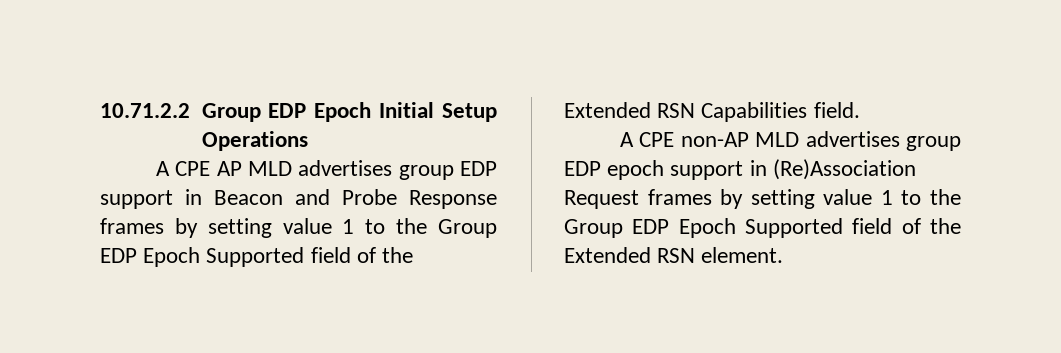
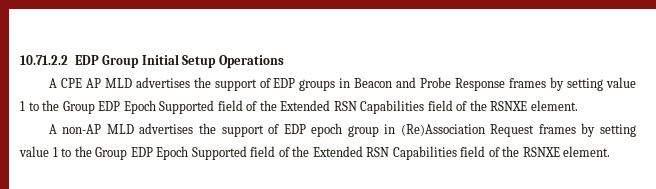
- 10.71.2.2 Group EDP Epoch Initial Setup Operations
+ 10.71.2.2 EDP Group Initial Setup Operations
- A CPE AP MLD advertises group EDP support in Beacon and Probe Response frames by setting value 1 to the Group EDP Epoch Supported field of the Extended RSN Capabilities field.
- A CPE non-AP MLD advertises group EDP epoch support in (Re)Association Request frames by setting value 1 to the Group EDP Epoch Supported field of the Extended RSN element.
+ A CPE AP MLD advertises the support of EDP groups in Beacon and Probe Response frames by setting value 1 to the Group EDP Epoch Supported field of the Extended RSN Capabilities field of the RSNXE element.
+ A non-AP MLD advertises the support of EDP epoch group in (Re)Association Request frames by setting value 1 to the Group EDP Epoch Supported field of the Extended RSN Capabilities field of the RSNXE element.

